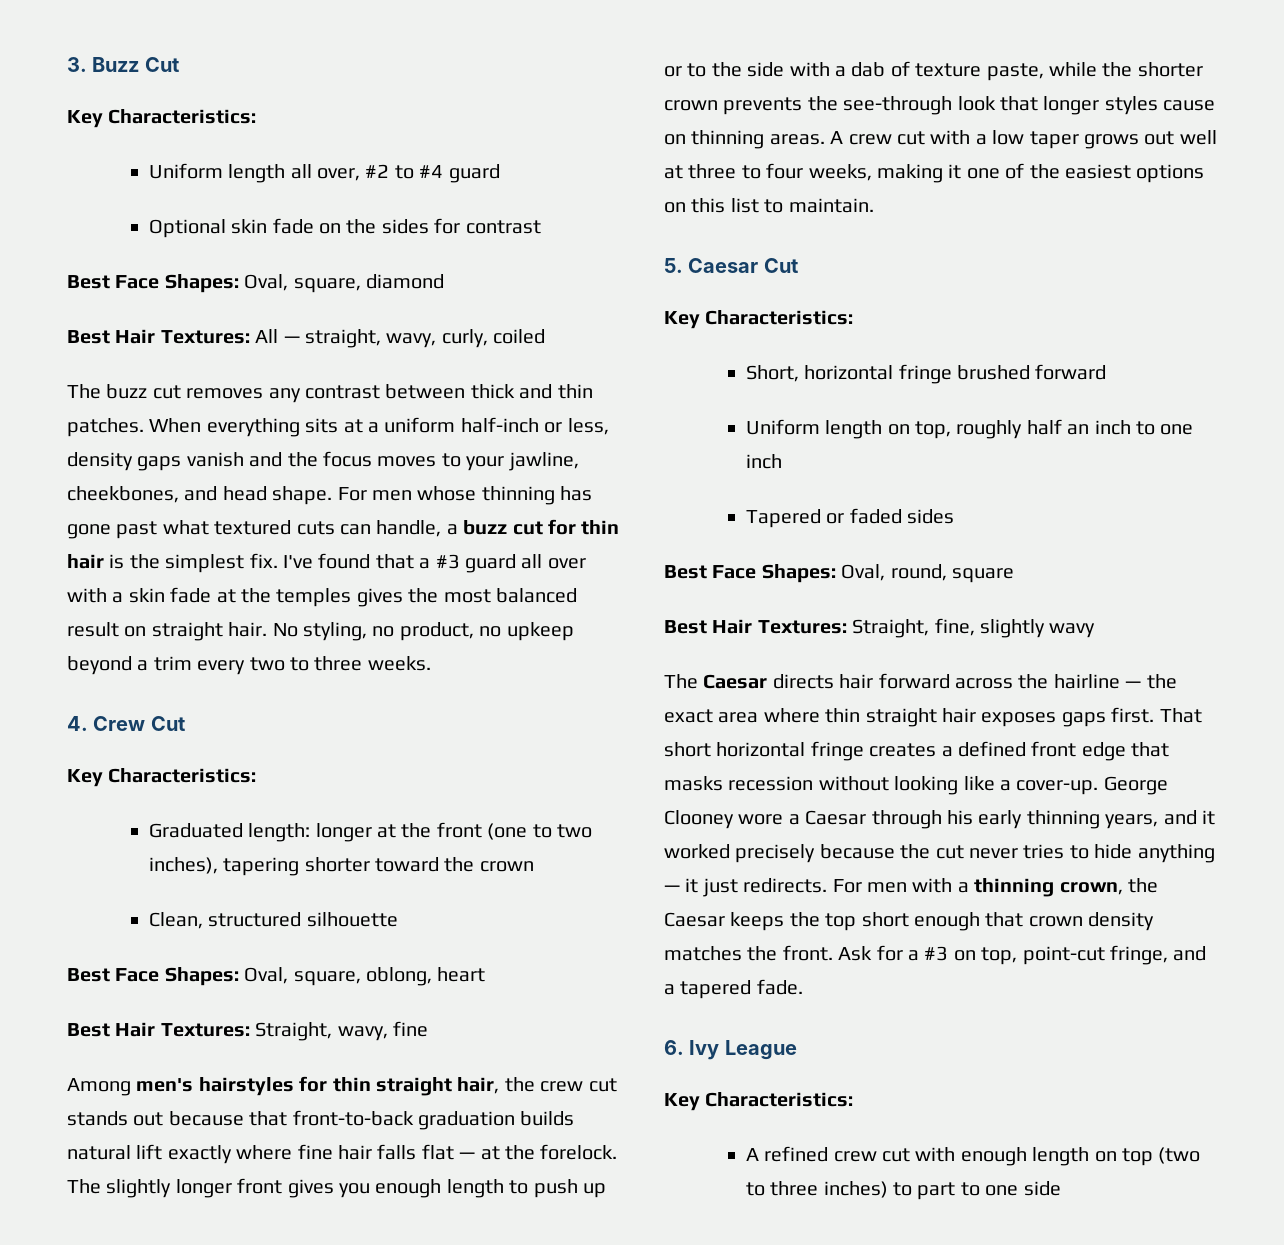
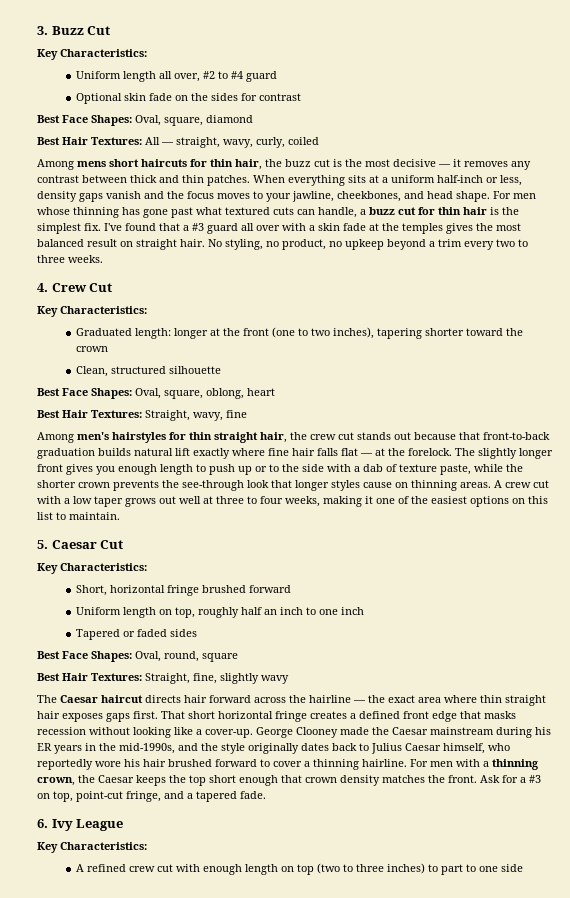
- The buzz cut removes any contrast between thick and thin patches.
+ Among mens short haircuts for thin hair, the buzz cut is the most decisive — it removes any contrast between thick and thin patches.
- The Caesar directs hair forward across the hairline — the exact area where thin straight hair exposes gaps first.
+ The Caesar haircut directs hair forward across the hairline — the exact area where thin straight hair exposes gaps first.
- George Clooney wore a Caesar through his early thinning years, and it worked precisely because the cut never tries to hide anything — it just redirects.
+ George Clooney made the Caesar mainstream during his ER years in the mid-1990s, and the style originally dates back to Julius Caesar himself, who reportedly wore his hair brushed forward to cover a thinning hairline.

